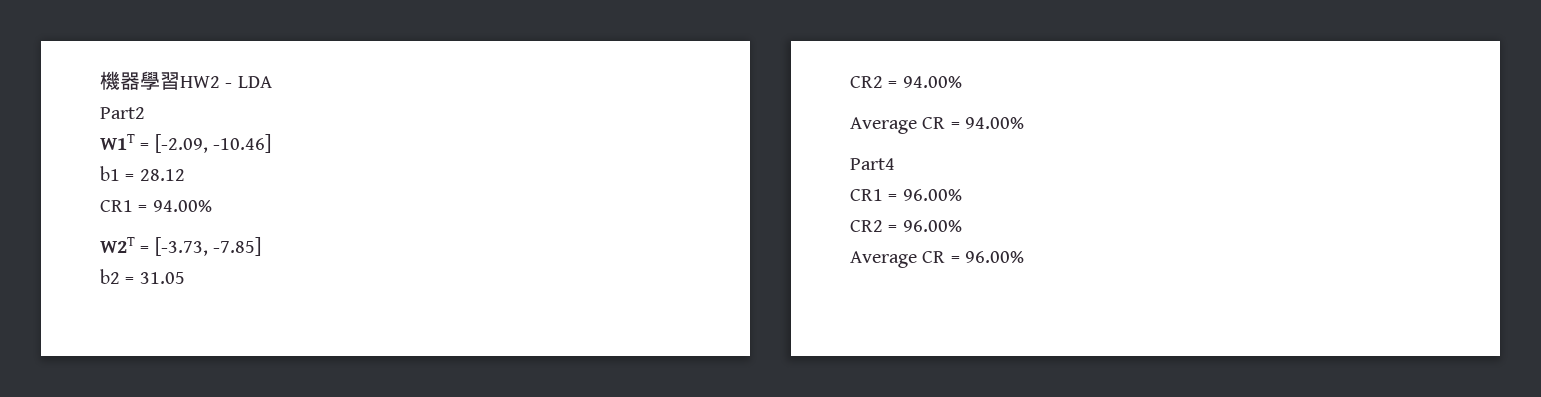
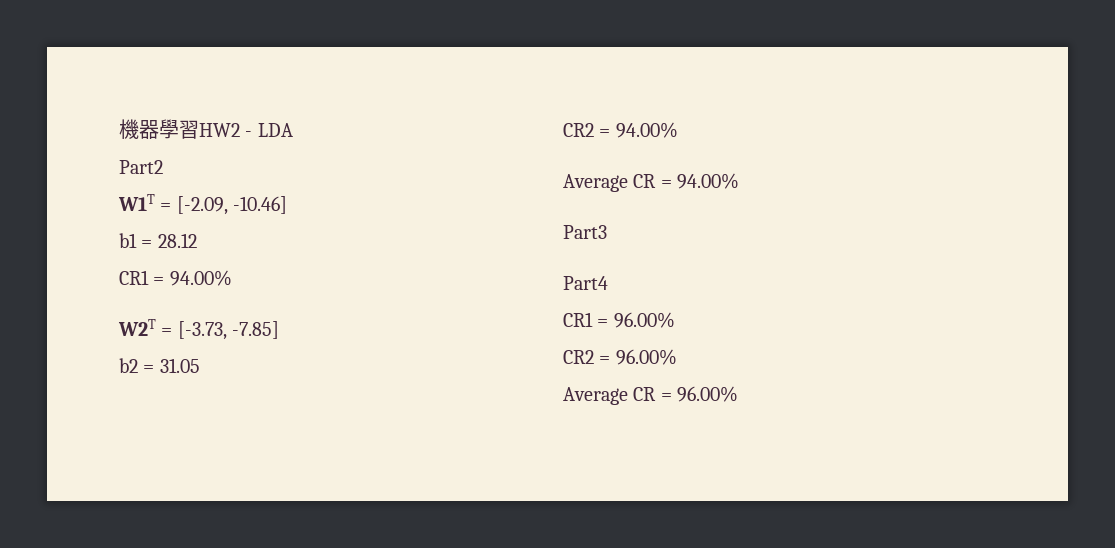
+ Part3

